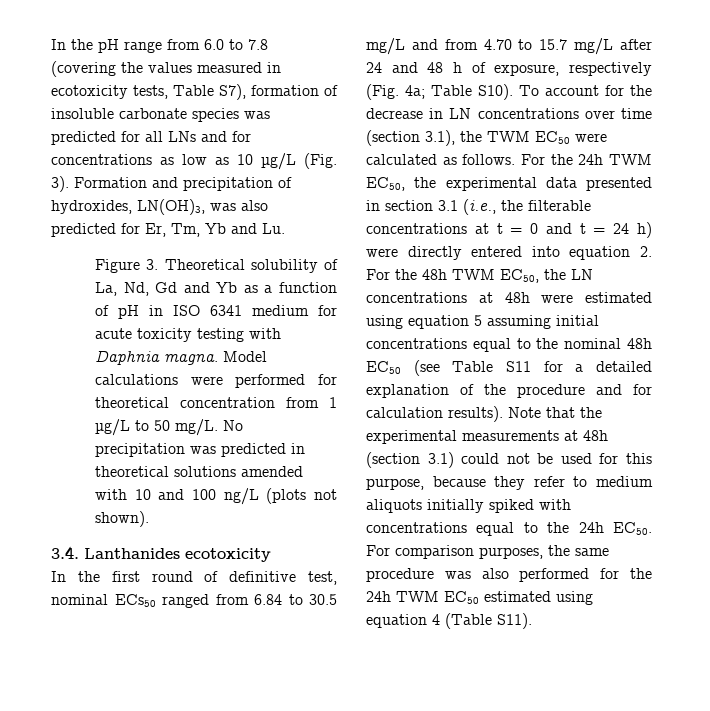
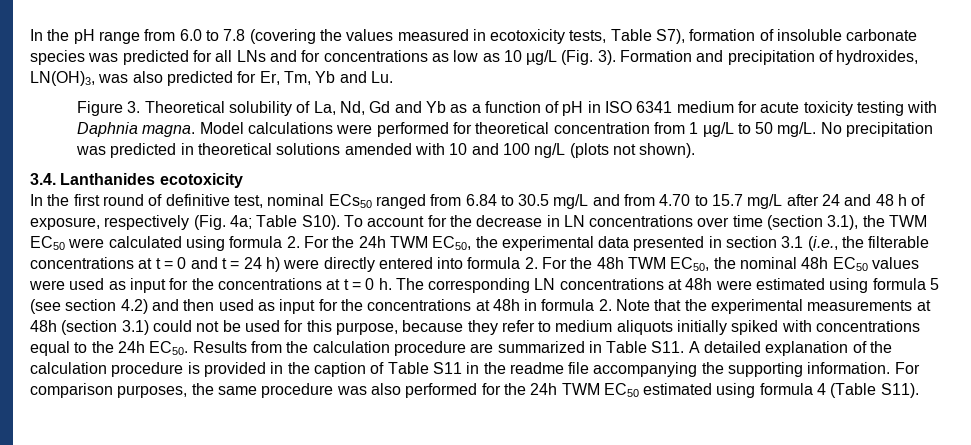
- To account for the decrease in LN concentrations over time (section 3.1), the TWM EC50 were calculated as follows. For the 24h TWM EC50, the experimental data presented in section 3.1 (i.e., the filterable concentrations at t = 0 and t = 24 h) were directly entered into equation 2. For the 48h TWM EC50, the LN concentrations at 48h were estimated using equation 5 assuming initial concentrations equal to the nominal 48h EC50 (see Table S11 for a detailed explanation of the procedure and for calculation results). Note that the experimental measurements at 48h (section 3.1) could not be used for this purpose, because they refer to medium aliquots initially spiked with concentrations equal to the 24h EC50.
+ To account for the decrease in LN concentrations over time (section 3.1), the TWM EC50 were calculated using formula 2. For the 24h TWM EC50, the experimental data presented in section 3.1 (i.e., the filterable concentrations at t = 0 and t = 24 h) were directly entered into formula 2. For the 48h TWM EC50, the nominal 48h EC50 values were used as input for the concentrations at t = 0 h. The corresponding LN concentrations at 48h were estimated using formula 5 (see section 4.2) and then used as input for the concentrations at 48h in formula 2. Note that the experimental measurements at 48h (section 3.1) could not be used for this purpose, because they refer to medium aliquots initially spiked with concentrations equal to the 24h EC50.
+ Results from the calculation procedure are summarized in Table S11. A detailed explanation of the calculation procedure is provided in the caption of Table S11 in the readme file accompanying the supporting information.
- For comparison purposes, the same procedure was also performed for the 24h TWM EC50 estimated using equation 4 (Table S11).
+ For comparison purposes, the same procedure was also performed for the 24h TWM EC50 estimated using formula 4 (Table S11).

